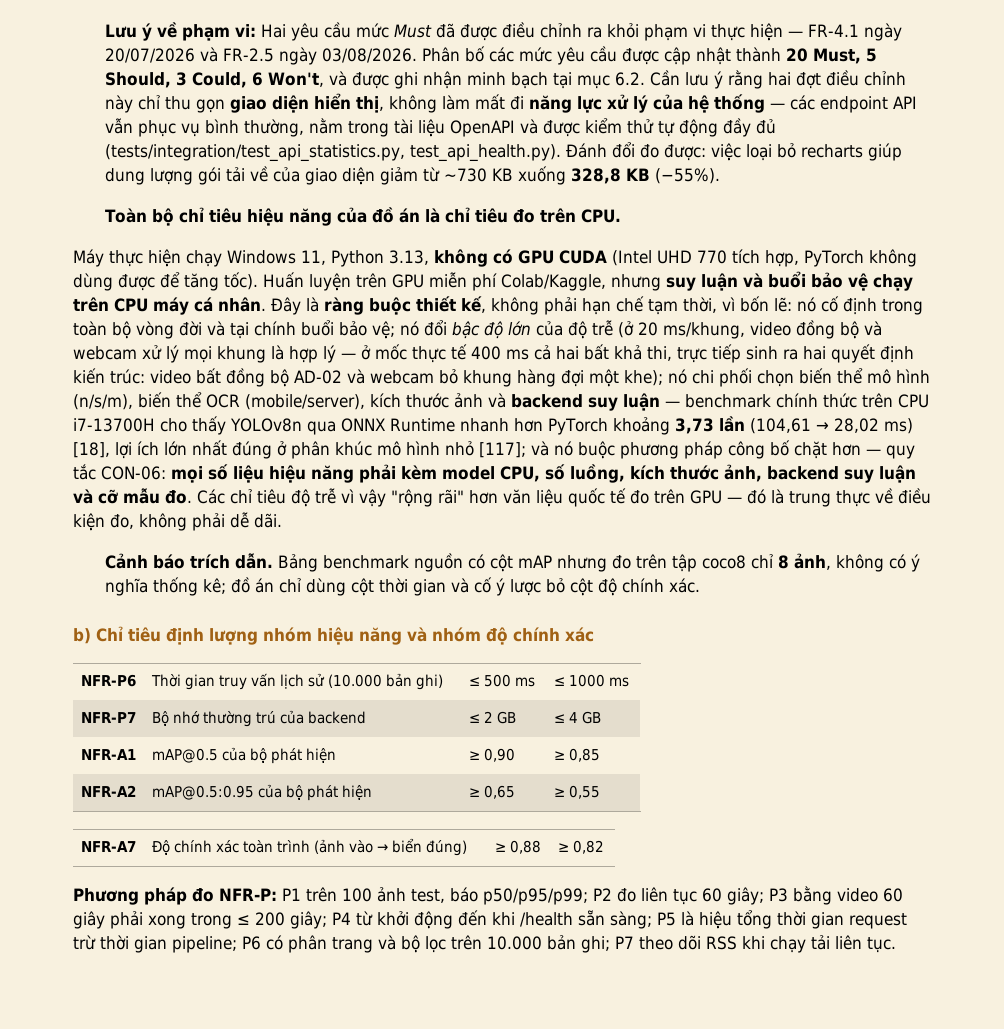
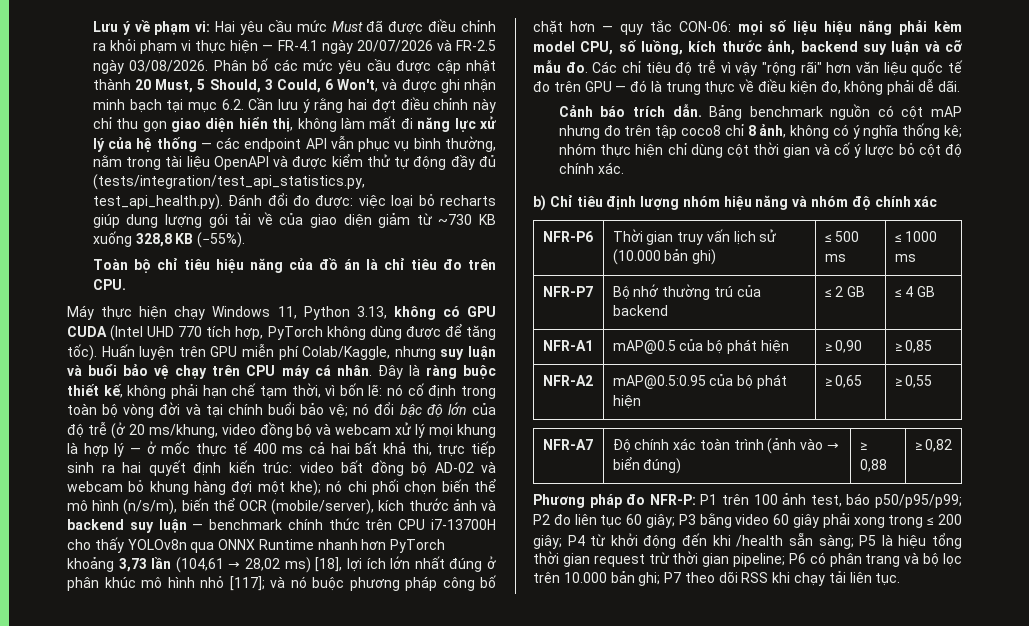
- Bảng benchmark nguồn có cột mAP nhưng đo trên tập coco8 chỉ 8 ảnh, không có ý nghĩa thống kê; đồ án chỉ dùng cột thời gian và cố ý lược bỏ cột độ chính xác.
+ Bảng benchmark nguồn có cột mAP nhưng đo trên tập coco8 chỉ 8 ảnh, không có ý nghĩa thống kê; nhóm thực hiện chỉ dùng cột thời gian và cố ý lược bỏ cột độ chính xác.

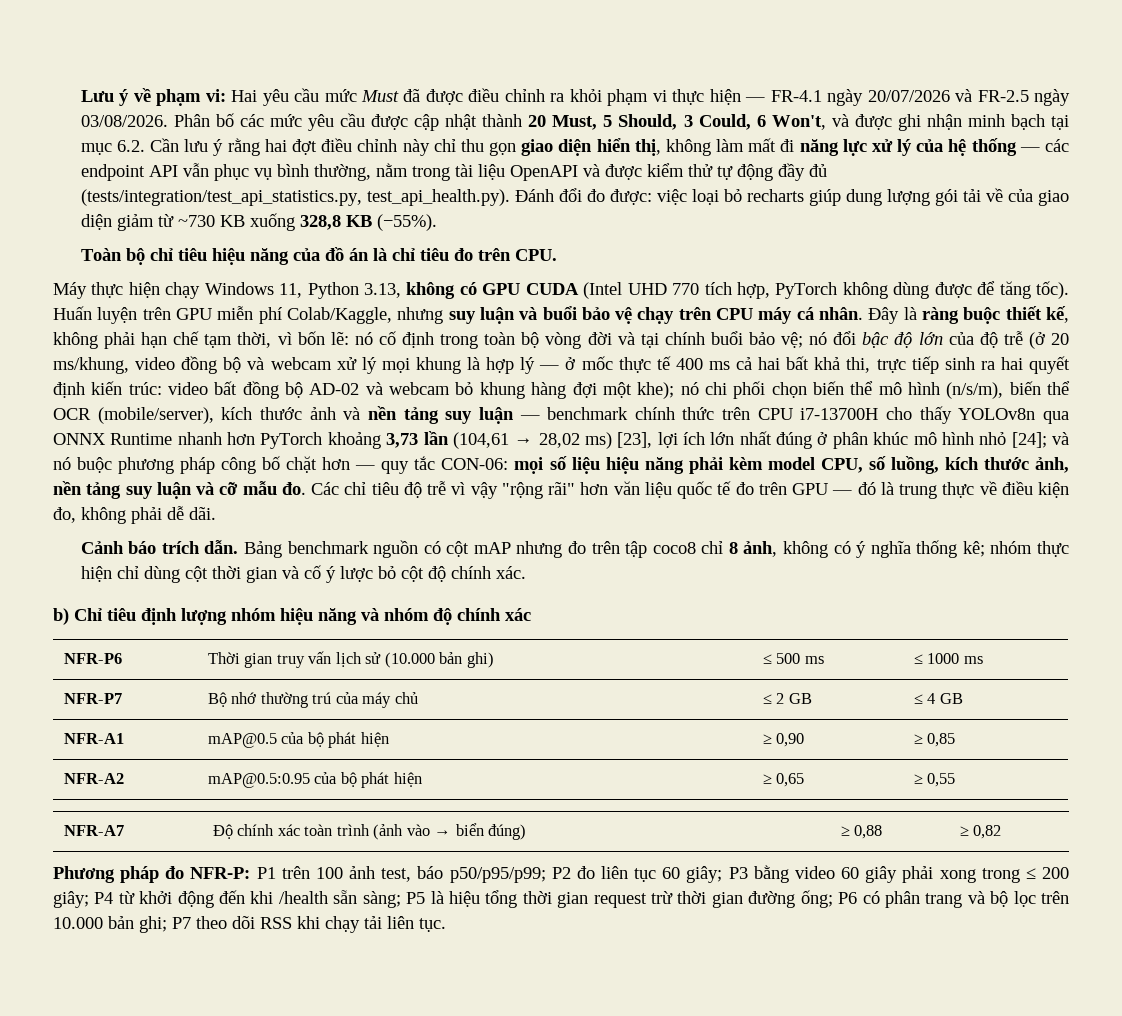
- nó chi phối chọn biến thể mô hình (n/s/m), biến thể OCR (mobile/server), kích thước ảnh và backend suy luận — benchmark chính thức trên CPU i7-13700H cho thấy YOLOv8n qua ONNX Runtime nhanh hơn PyTorch khoảng 3,73 lần (104,61 → 28,02 ms) [18], lợi ích lớn nhất đúng ở phân khúc mô hình nhỏ [117];
+ nó chi phối chọn biến thể mô hình (n/s/m), biến thể OCR (mobile/server), kích thước ảnh và nền tảng suy luận — benchmark chính thức trên CPU i7-13700H cho thấy YOLOv8n qua ONNX Runtime nhanh hơn PyTorch khoảng 3,73 lần (104,61 → 28,02 ms) [23], lợi ích lớn nhất đúng ở phân khúc mô hình nhỏ [24];
- mọi số liệu hiệu năng phải kèm model CPU, số luồng, kích thước ảnh, backend suy luận và cỡ mẫu đo.
+ mọi số liệu hiệu năng phải kèm model CPU, số luồng, kích thước ảnh, nền tảng suy luận và cỡ mẫu đo.
- NFR-P7 | Bộ nhớ thường trú của backend | ≤ 2 GB | ≤ 4 GB
+ NFR-P7 | Bộ nhớ thường trú của máy chủ | ≤ 2 GB | ≤ 4 GB
- P5 là hiệu tổng thời gian request trừ thời gian pipeline;
+ P5 là hiệu tổng thời gian request trừ thời gian đường ống;

